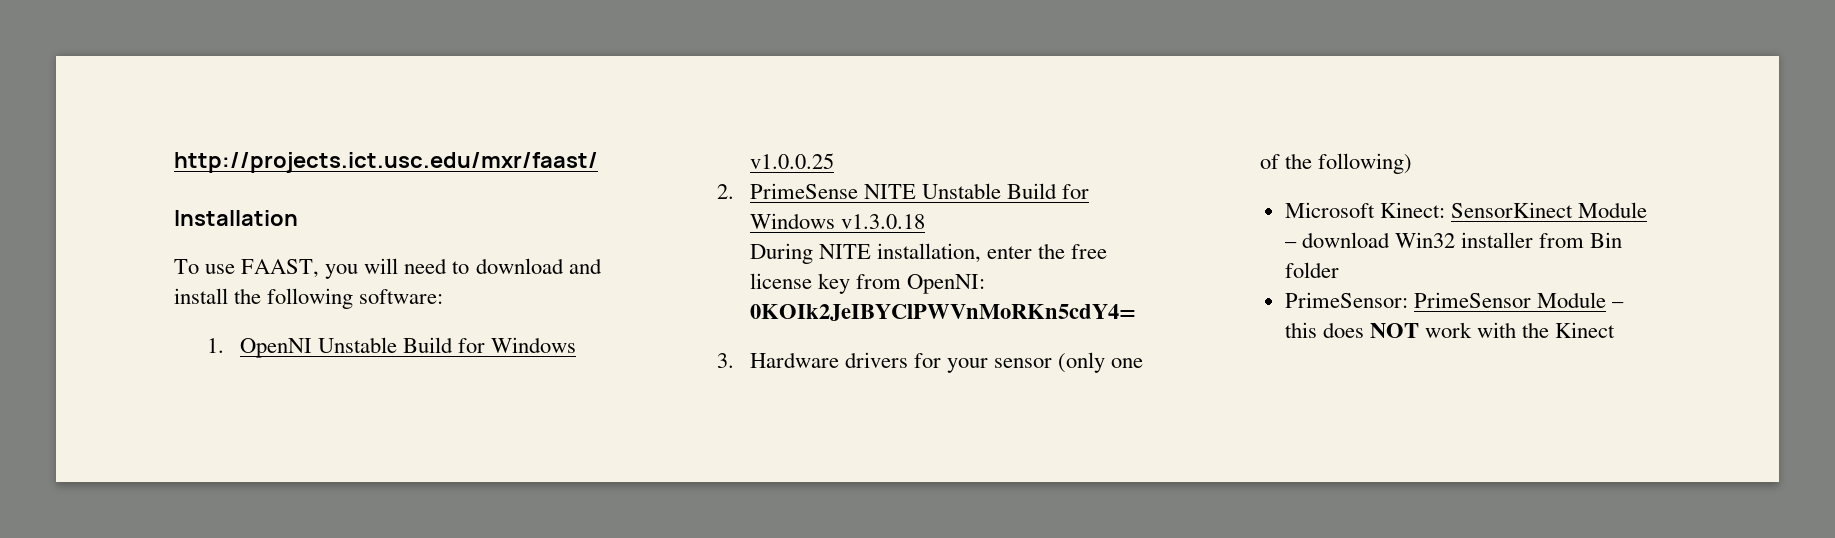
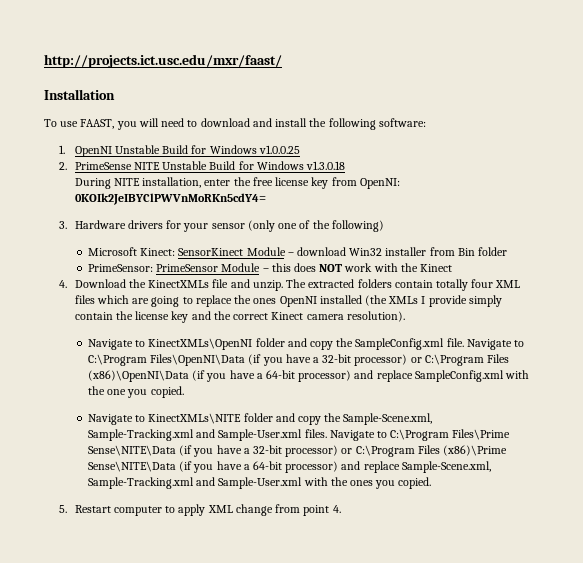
+ 4. Download the KinectXMLs file and unzip. The extracted folders contain totally four XML files which are going to replace the ones OpenNI installed (the XMLs I provide simply contain the license key and the correct Kinect camera resolution).
+ Navigate to KinectXMLs\OpenNI folder and copy the SampleConfig.xml file. Navigate to C:\Program Files\OpenNI\Data (if you have a 32-bit processor) or C:\Program Files (x86)\OpenNI\Data (if you have a 64-bit processor) and replace SampleConfig.xml with the one you copied.
+ Navigate to KinectXMLs\NITE folder and copy the Sample-Scene.xml, Sample-Tracking.xml and Sample-User.xml files. Navigate to C:\Program Files\Prime Sense\NITE\Data (if you have a 32-bit processor) or C:\Program Files (x86)\Prime Sense\NITE\Data (if you have a 64-bit processor) and replace Sample-Scene.xml, Sample-Tracking.xml and Sample-User.xml with the ones you copied.
+ 5. Restart computer to apply XML change from point 4.

